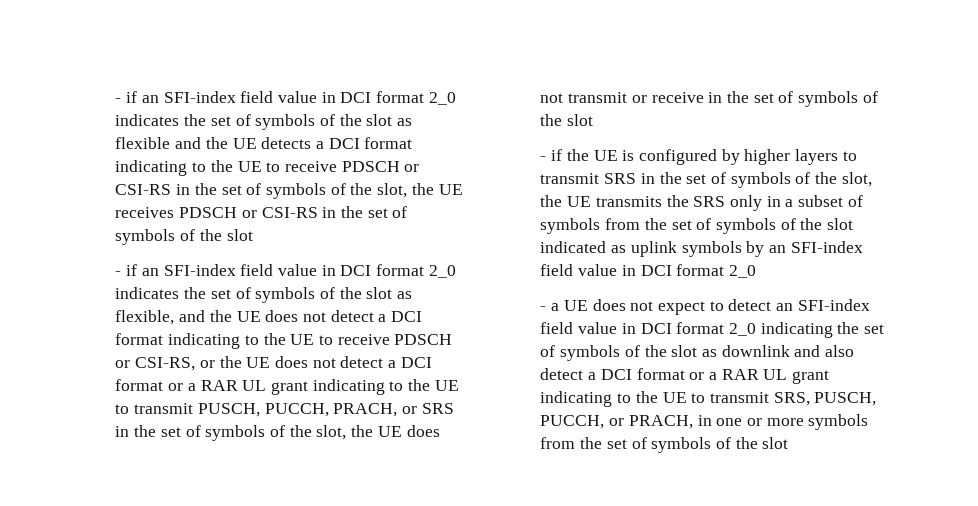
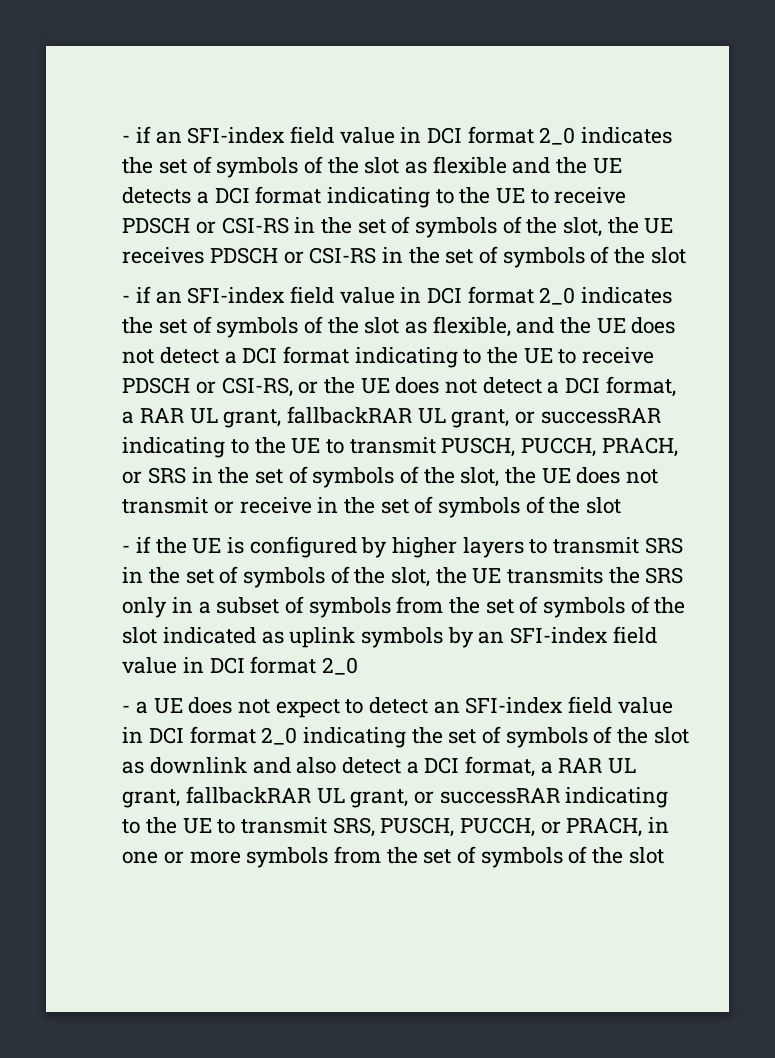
- - if an SFI-index field value in DCI format 2_0 indicates the set of symbols of the slot as flexible, and the UE does not detect a DCI format indicating to the UE to receive PDSCH or CSI-RS, or the UE does not detect a DCI format or a RAR UL grant indicating to the UE to transmit PUSCH, PUCCH, PRACH, or SRS in the set of symbols of the slot, the UE does not transmit or receive in the set of symbols of the slot
+ - if an SFI-index field value in DCI format 2_0 indicates the set of symbols of the slot as flexible, and the UE does not detect a DCI format indicating to the UE to receive PDSCH or CSI-RS, or the UE does not detect a DCI format, a RAR UL grant, fallbackRAR UL grant, or successRAR indicating to the UE to transmit PUSCH, PUCCH, PRACH, or SRS in the set of symbols of the slot, the UE does not transmit or receive in the set of symbols of the slot
- - a UE does not expect to detect an SFI-index field value in DCI format 2_0 indicating the set of symbols of the slot as downlink and also detect a DCI format or a RAR UL grant indicating to the UE to transmit SRS, PUSCH, PUCCH, or PRACH, in one or more symbols from the set of symbols of the slot
+ - a UE does not expect to detect an SFI-index field value in DCI format 2_0 indicating the set of symbols of the slot as downlink and also detect a DCI format, a RAR UL grant, fallbackRAR UL grant, or successRAR indicating to the UE to transmit SRS, PUSCH, PUCCH, or PRACH, in one or more symbols from the set of symbols of the slot

